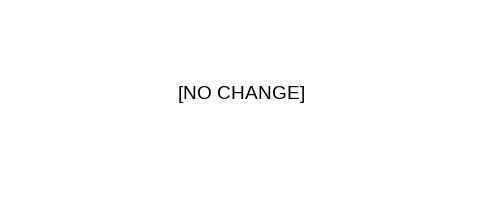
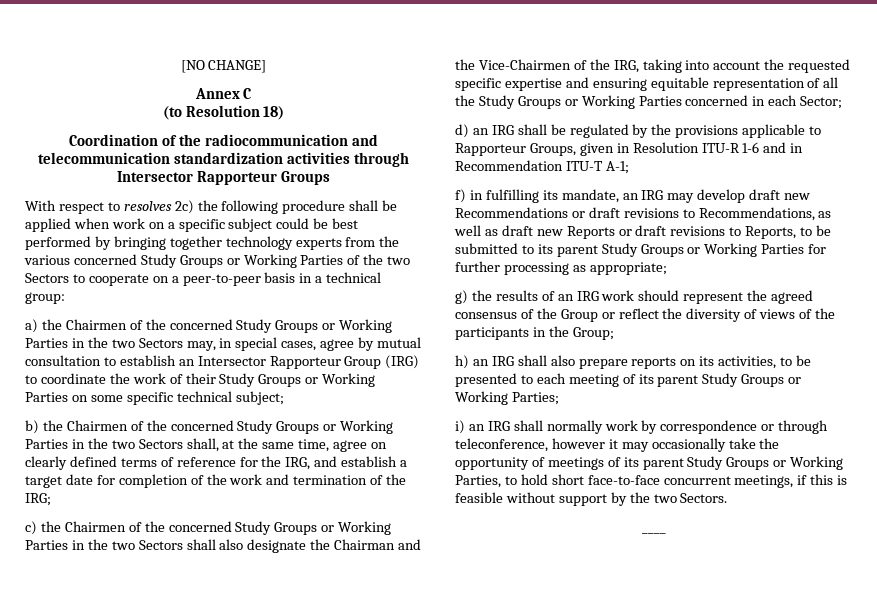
+ Annex C
+ (to Resolution 18)
+ Coordination of the radiocommunication and telecommunication standardization activities through Intersector Rapporteur Groups
+ With respect to resolves 2c) the following procedure shall be applied when work on a specific subject could be best performed by bringing together technology experts from the various concerned Study Groups or Working Parties of the two Sectors to cooperate on a peer-to-peer basis in a technical group:
+ a) the Chairmen of the concerned Study Groups or Working Parties in the two Sectors may, in special cases, agree by mutual consultation to establish an Intersector Rapporteur Group (IRG) to coordinate the work of their Study Groups or Working Parties on some specific technical subject;
+ b) the Chairmen of the concerned Study Groups or Working Parties in the two Sectors shall, at the same time, agree on clearly defined terms of reference for the IRG, and establish a target date for completion of the work and termination of the IRG;
+ c) the Chairmen of the concerned Study Groups or Working Parties in the two Sectors shall also designate the Chairman and the Vice-Chairmen of the IRG, taking into account the requested specific expertise and ensuring equitable representation of all the Study Groups or Working Parties concerned in each Sector;
+ d) an IRG shall be regulated by the provisions applicable to Rapporteur Groups, given in Resolution ITU-R 1-6 and in Recommendation ITU-T A-1;
+ f) in fulfilling its mandate, an IRG may develop draft new Recommendations or draft revisions to Recommendations, as well as draft new Reports or draft revisions to Reports, to be submitted to its parent Study Groups or Working Parties for further processing as appropriate;
+ g) the results of an IRG work should represent the agreed consensus of the Group or reflect the diversity of views of the participants in the Group;
+ h) an IRG shall also prepare reports on its activities, to be presented to each meeting of its parent Study Groups or Working Parties;
+ i) an IRG shall normally work by correspondence or through teleconference, however it may occasionally take the opportunity of meetings of its parent Study Groups or Working Parties, to hold short face-to-face concurrent meetings, if this is feasible without support by the two Sectors.
+ ____

